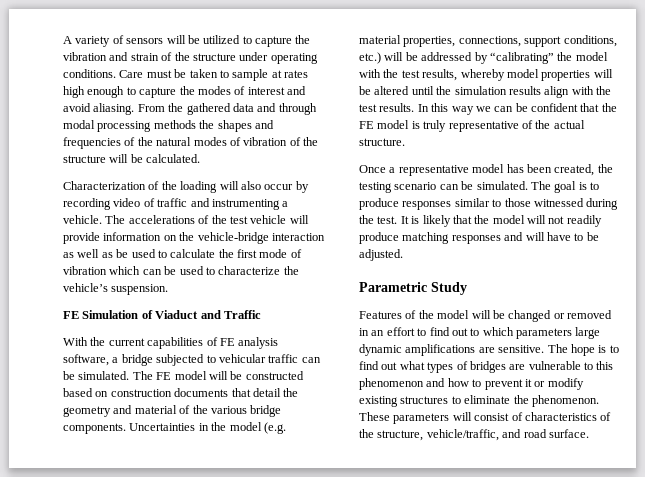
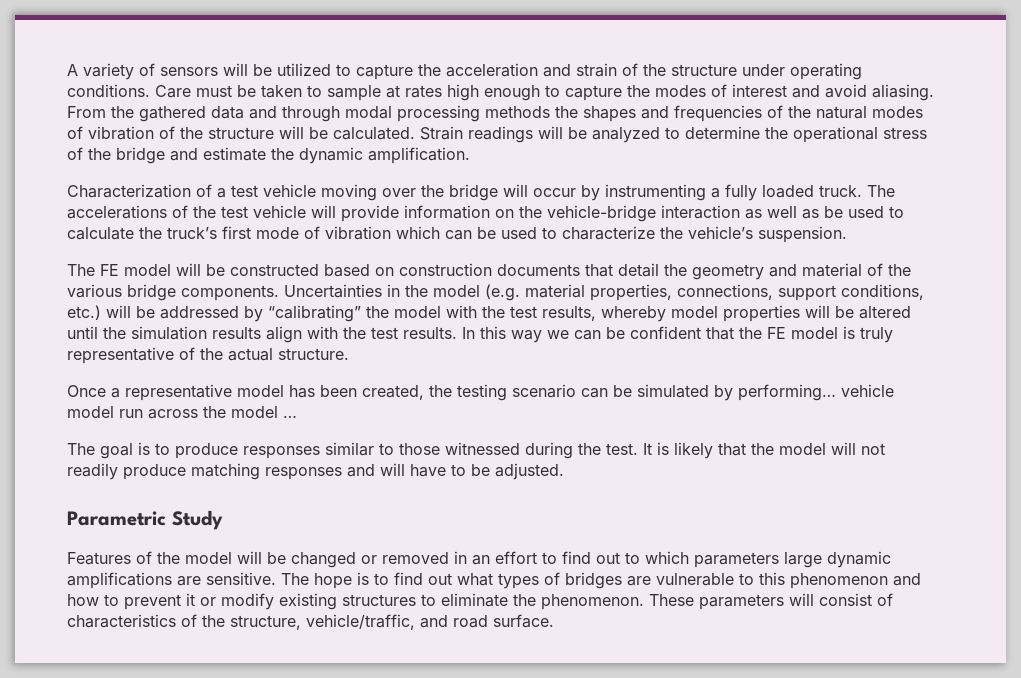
- A variety of sensors will be utilized to capture the vibration and strain of the structure under operating conditions.
+ A variety of sensors will be utilized to capture the acceleration and strain of the structure under operating conditions.
- From the gathered data and through modal processing methods the shapes and frequencies of the natural modes of vibration of the structure will be calculated.
- Characterization of the loading will also occur by recording video of traffic and instrumenting a vehicle.
+ From the gathered data and through modal processing methods the shapes and frequencies of the natural modes of vibration of the structure will be calculated. Strain readings will be analyzed to determine the operational stress of the bridge and estimate the dynamic amplification.
+ Characterization of a test vehicle moving over the bridge will occur by instrumenting a fully loaded truck.
- The accelerations of the test vehicle will provide information on the vehicle-bridge interaction as well as be used to calculate the first mode of vibration which can be used to characterize the vehicle’s suspension.
+ The accelerations of the test vehicle will provide information on the vehicle-bridge interaction as well as be used to calculate the truck’s first mode of vibration which can be used to characterize the vehicle’s suspension.
- FE Simulation of Viaduct and Traffic
- With the current capabilities of FE analysis software, a bridge subjected to vehicular traffic can be simulated.
- Once a representative model has been created, the testing scenario can be simulated. The goal is to produce responses similar to those witnessed during the test.
+ Once a representative model has been created, the testing scenario can be simulated by performing… vehicle model run across the model …
+ The goal is to produce responses similar to those witnessed during the test.

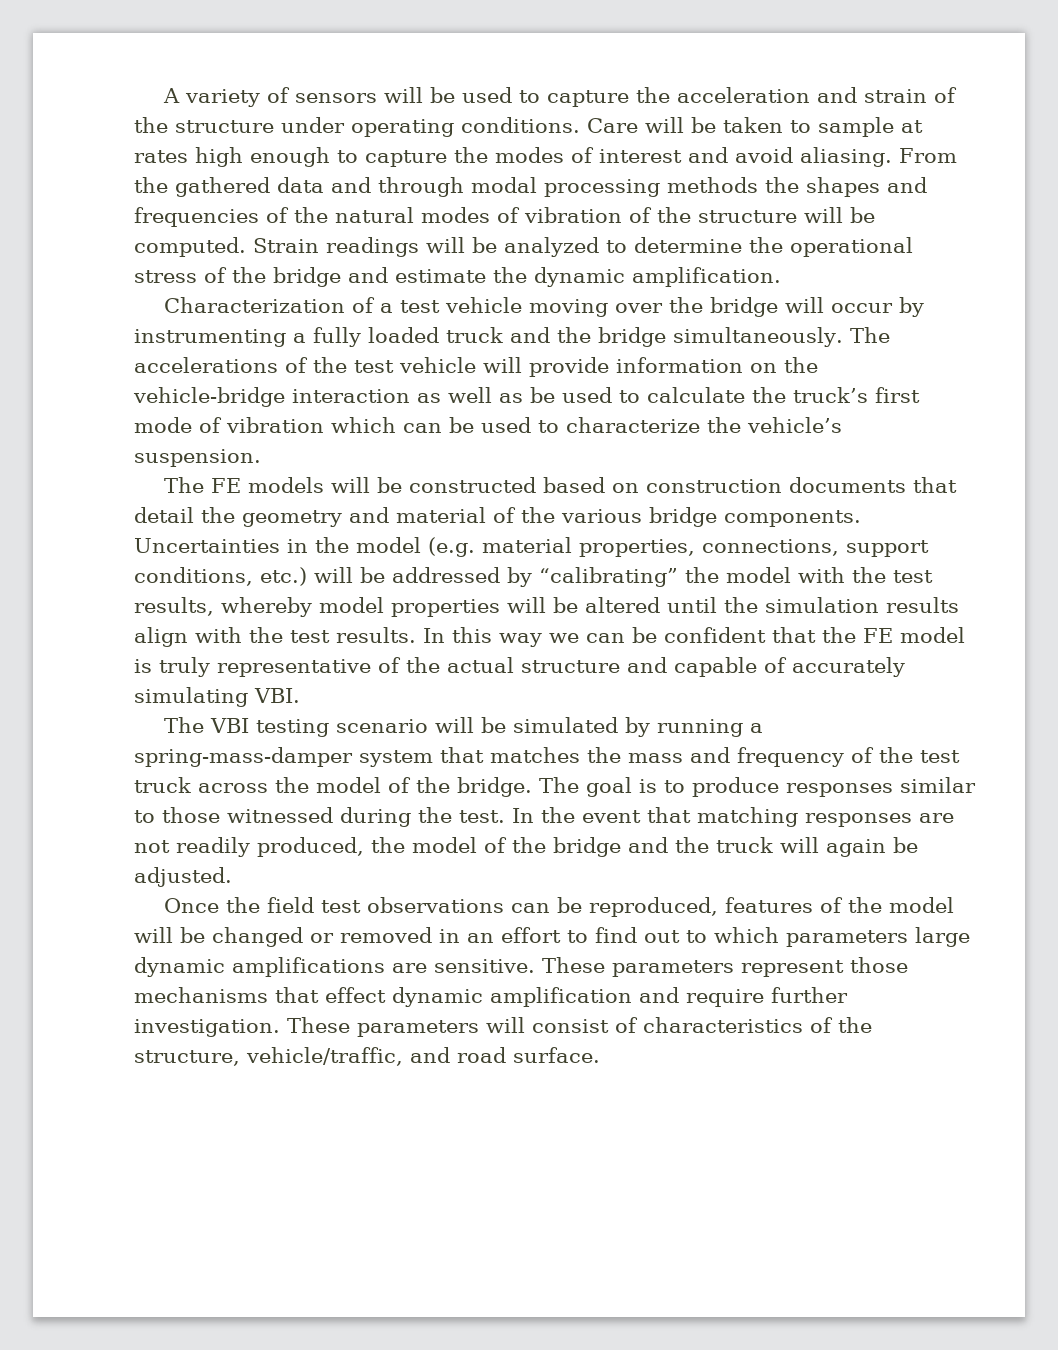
- A variety of sensors will be utilized to capture the acceleration and strain of the structure under operating conditions.
+ A variety of sensors will be used to capture the acceleration and strain of the structure under operating conditions.
- Care must be taken to sample at rates high enough to capture the modes of interest and avoid aliasing.
+ Care will be taken to sample at rates high enough to capture the modes of interest and avoid aliasing.
- From the gathered data and through modal processing methods the shapes and frequencies of the natural modes of vibration of the structure will be calculated.
+ From the gathered data and through modal processing methods the shapes and frequencies of the natural modes of vibration of the structure will be computed.
- Characterization of a test vehicle moving over the bridge will occur by instrumenting a fully loaded truck.
+ Characterization of a test vehicle moving over the bridge will occur by instrumenting a fully loaded truck and the bridge simultaneously.
- The FE model will be constructed based on construction documents that detail the geometry and material of the various bridge components.
+ The FE models will be constructed based on construction documents that detail the geometry and material of the various bridge components.
- In this way we can be confident that the FE model is truly representative of the actual structure.
- Once a representative model has been created, the testing scenario can be simulated by performing… vehicle model run across the model …
- The goal is to produce responses similar to those witnessed during the test.
+ In this way we can be confident that the FE model is truly representative of the actual structure and capable of accurately simulating VBI.
+ The VBI testing scenario will be simulated by running a spring-mass-damper system that matches the mass and frequency of the test truck across the model of the bridge. The goal is to produce responses similar to those witnessed during the test.
- It is likely that the model will not readily produce matching responses and will have to be adjusted.
- Parametric Study
- Features of the model will be changed or removed in an effort to find out to which parameters large dynamic amplifications are sensitive.
+ In the event that matching responses are not readily produced, the model of the bridge and the truck will again be adjusted.
+ Once the field test observations can be reproduced, features of the model will be changed or removed in an effort to find out to which parameters large dynamic amplifications are sensitive.
- The hope is to find out what types of bridges are vulnerable to this phenomenon and how to prevent it or modify existing structures to eliminate the phenomenon.
+ These parameters represent those mechanisms that effect dynamic amplification and require further investigation.

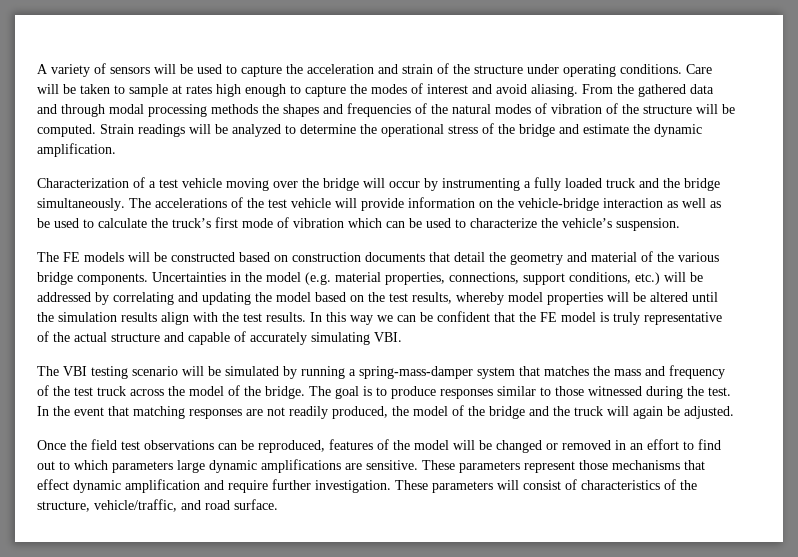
- Uncertainties in the model (e.g. material properties, connections, support conditions, etc.) will be addressed by “calibrating” the model with the test results, whereby model properties will be altered until the simulation results align with the test results.
+ Uncertainties in the model (e.g. material properties, connections, support conditions, etc.) will be addressed by correlating and updating the model based on the test results, whereby model properties will be altered until the simulation results align with the test results.

